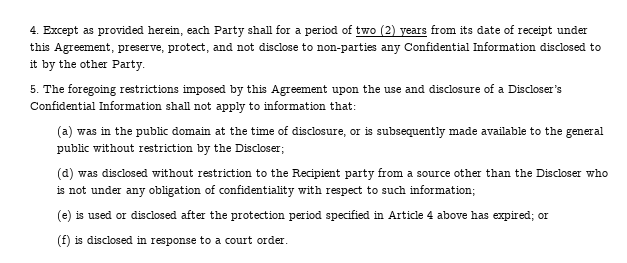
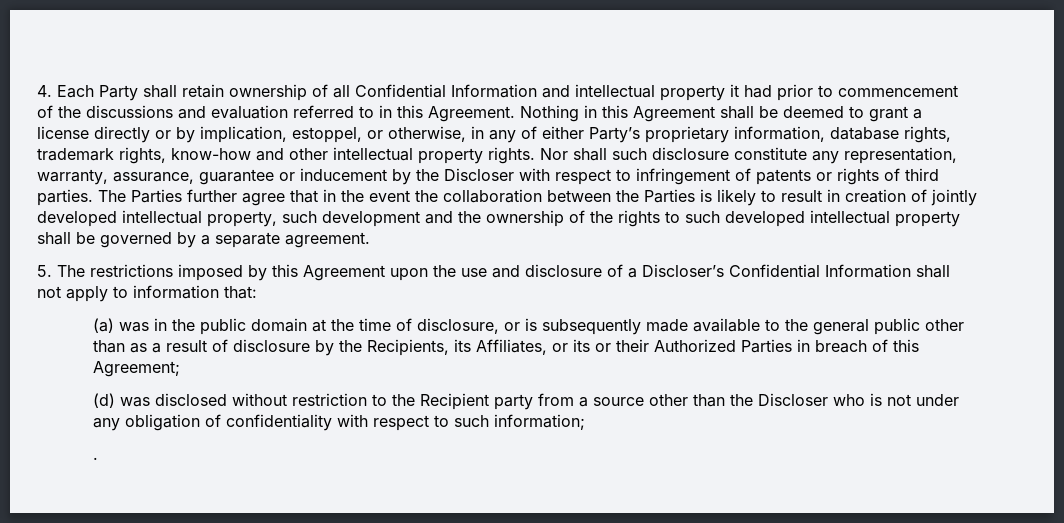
- 4. Except as provided herein, each Party shall for a period of two (2) years from its date of receipt under this Agreement, preserve, protect, and not disclose to non-parties any Confidential Information disclosed to it by the other Party.
+ 4. Each Party shall retain ownership of all Confidential Information and intellectual property it had prior to commencement of the discussions and evaluation referred to in this Agreement. Nothing in this Agreement shall be deemed to grant a license directly or by implication, estoppel, or otherwise, in any of either Party’s proprietary information, database rights, trademark rights, know-how and other intellectual property rights. Nor shall such disclosure constitute any representation, warranty, assurance, guarantee or inducement by the Discloser with respect to infringement of patents or rights of third parties. The Parties further agree that in the event the collaboration between the Parties is likely to result in creation of jointly developed intellectual property, such development and the ownership of the rights to such developed intellectual property shall be governed by a separate agreement.
- 5. The foregoing restrictions imposed by this Agreement upon the use and disclosure of a Discloser’s Confidential Information shall not apply to information that:
+ 5. The restrictions imposed by this Agreement upon the use and disclosure of a Discloser’s Confidential Information shall not apply to information that:
- (a) was in the public domain at the time of disclosure, or is subsequently made available to the general public without restriction by the Discloser;
+ (a) was in the public domain at the time of disclosure, or is subsequently made available to the general public other than as a result of disclosure by the Recipients, its Affiliates, or its or their Authorized Parties in breach of this Agreement;
- (e) is used or disclosed after the protection period specified in Article 4 above has expired; or
- (f) is disclosed in response to a court order.
+ .

